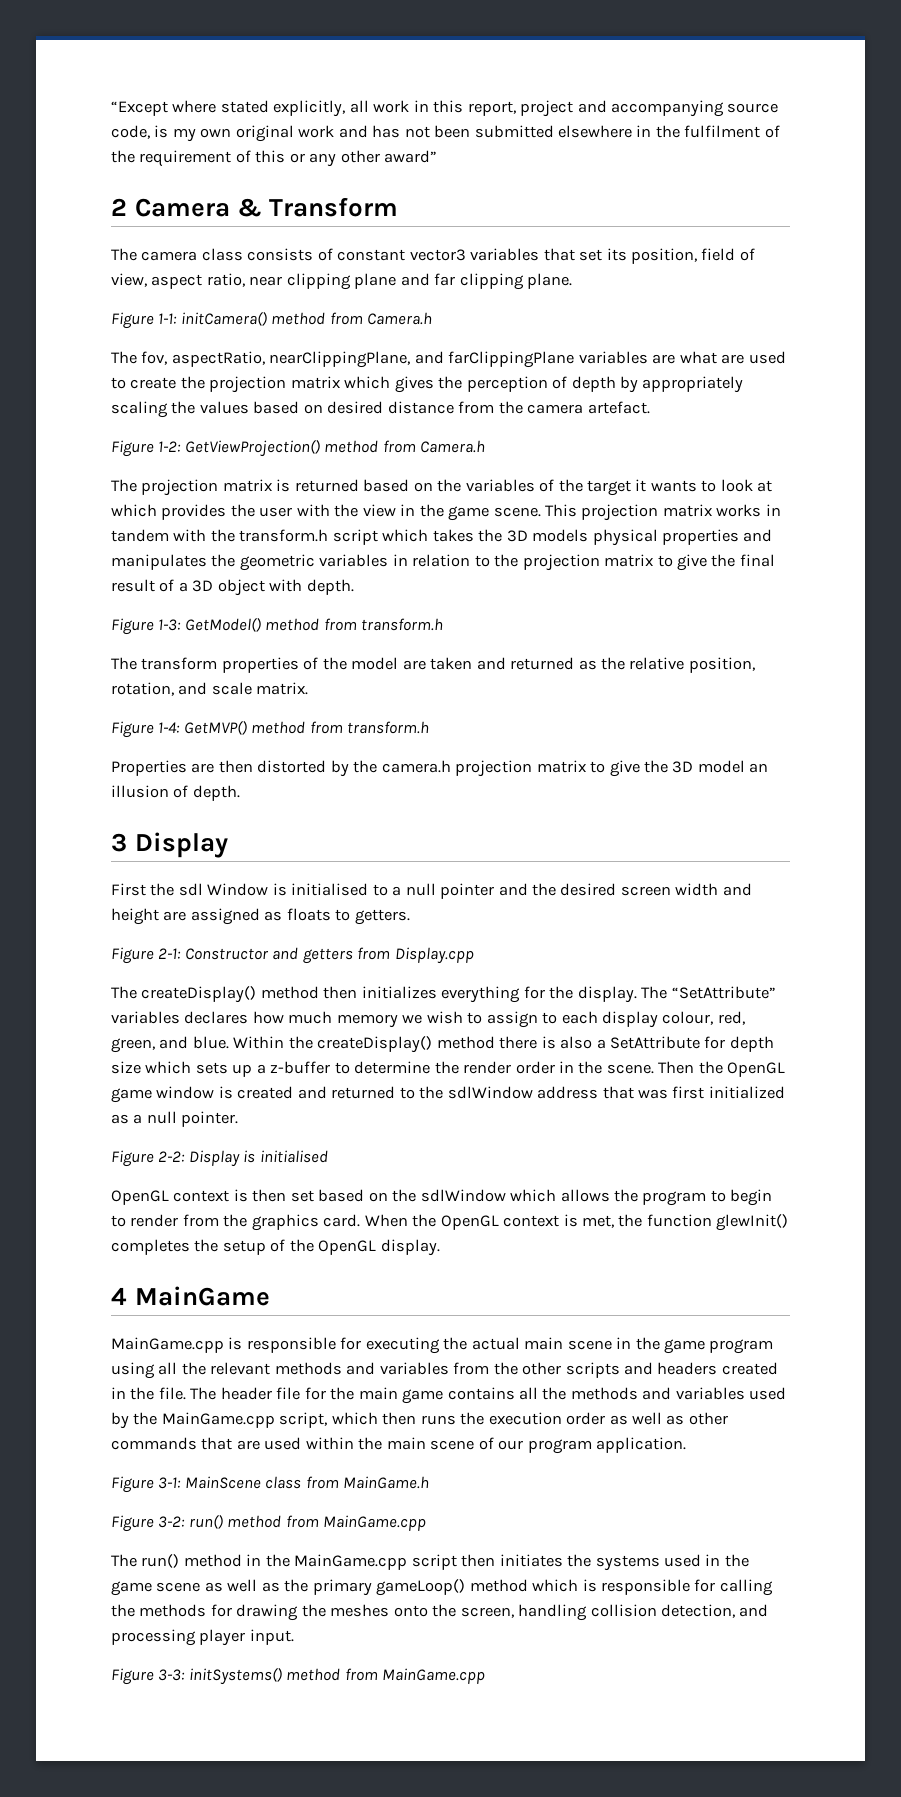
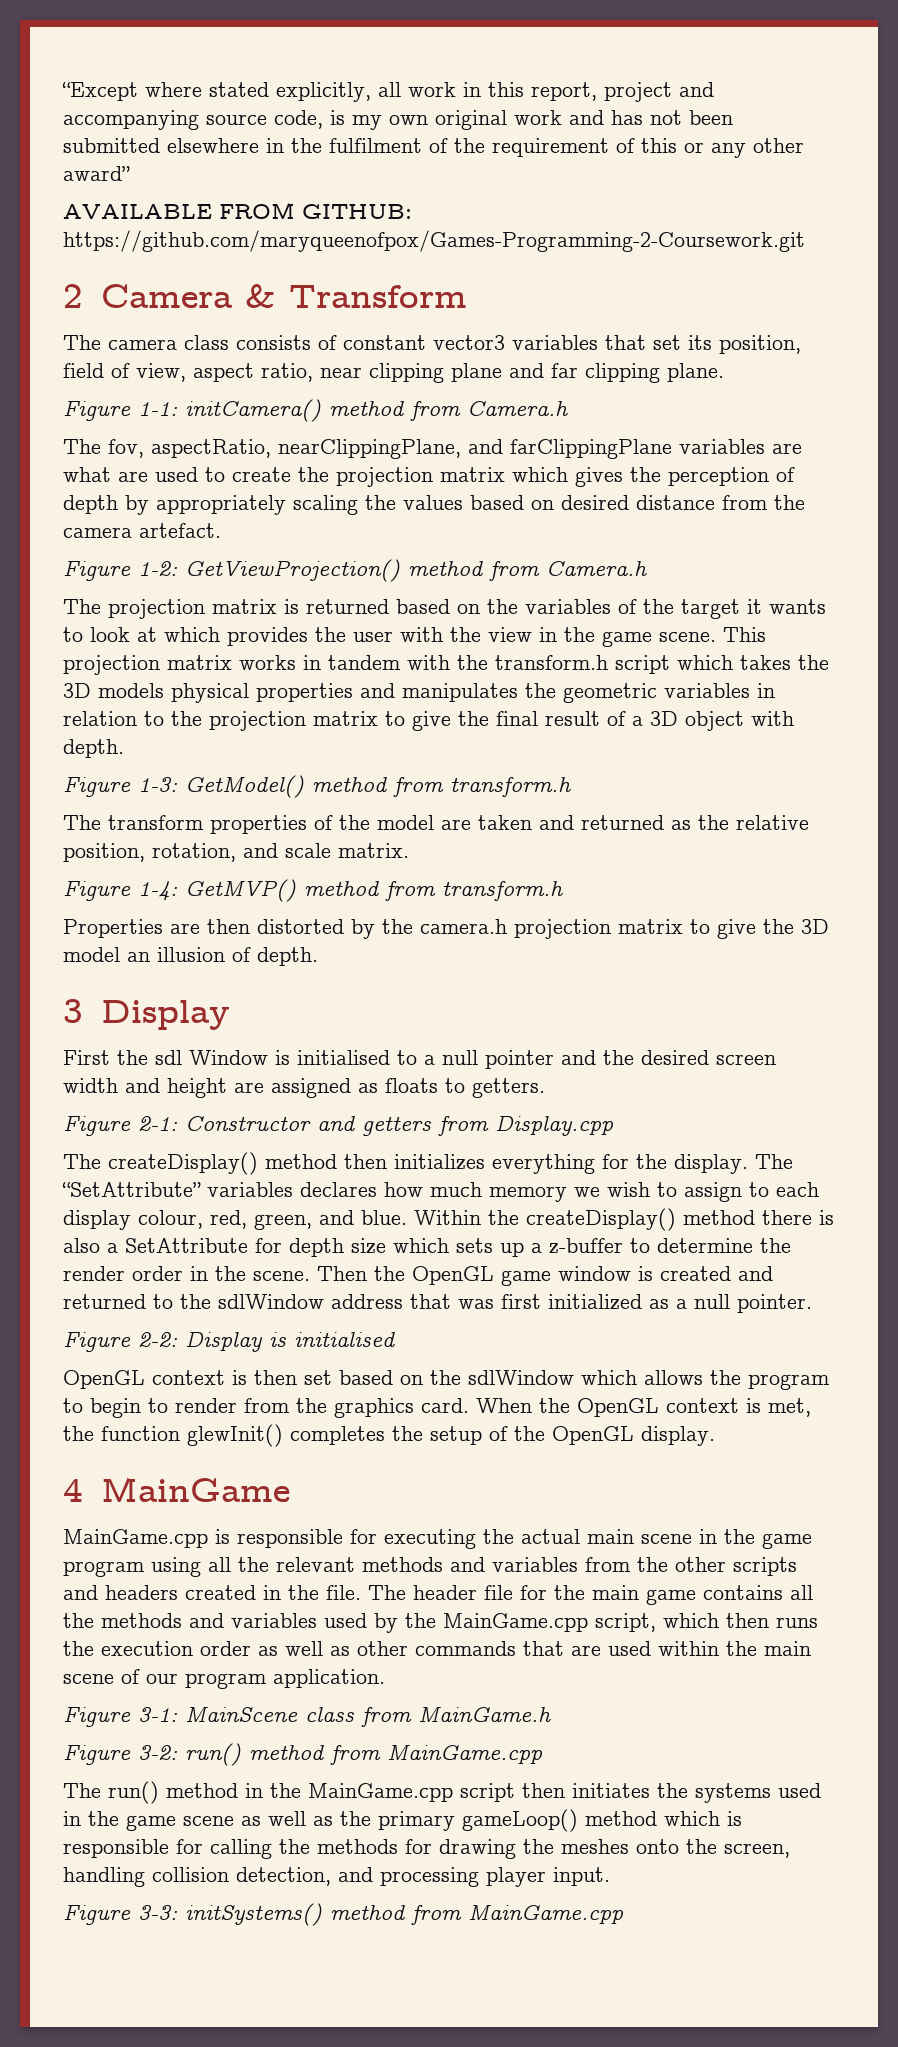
+ AVAILABLE FROM GITHUB: https://github.com/maryqueenofpox/Games-Programming-2-Coursework.git

